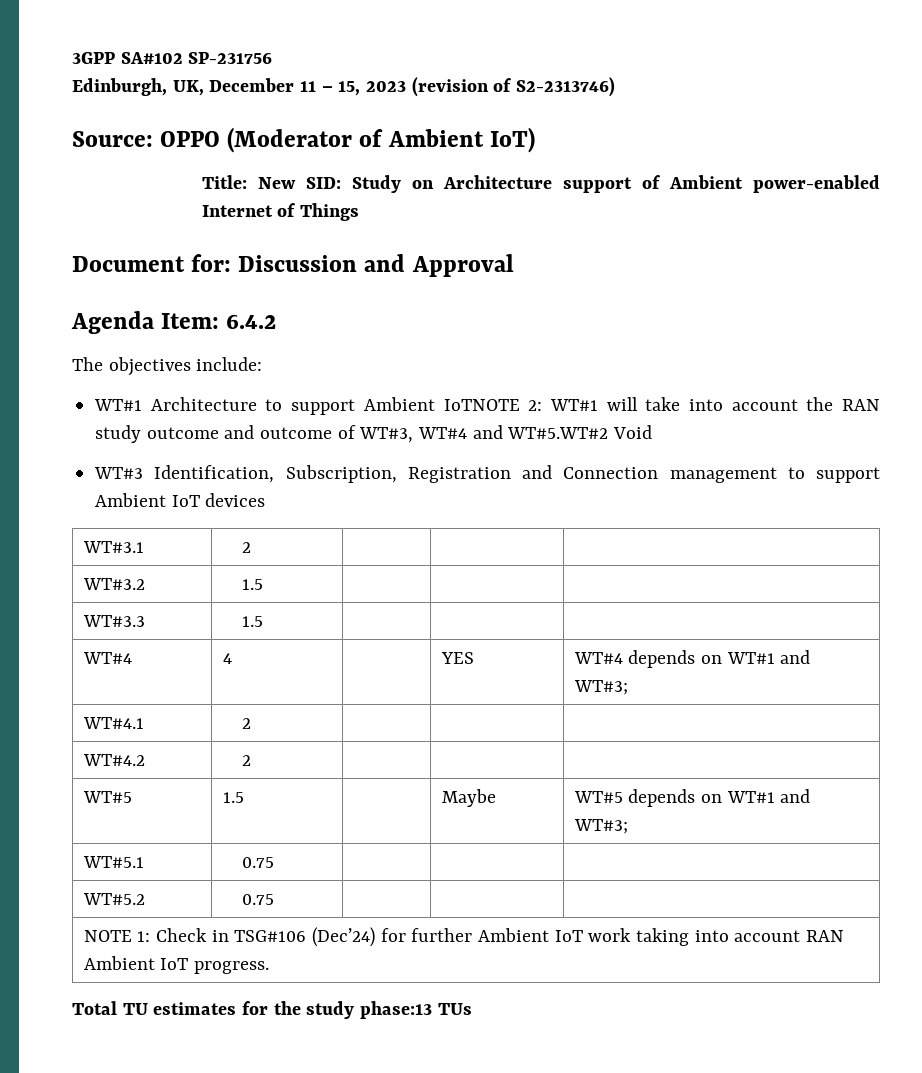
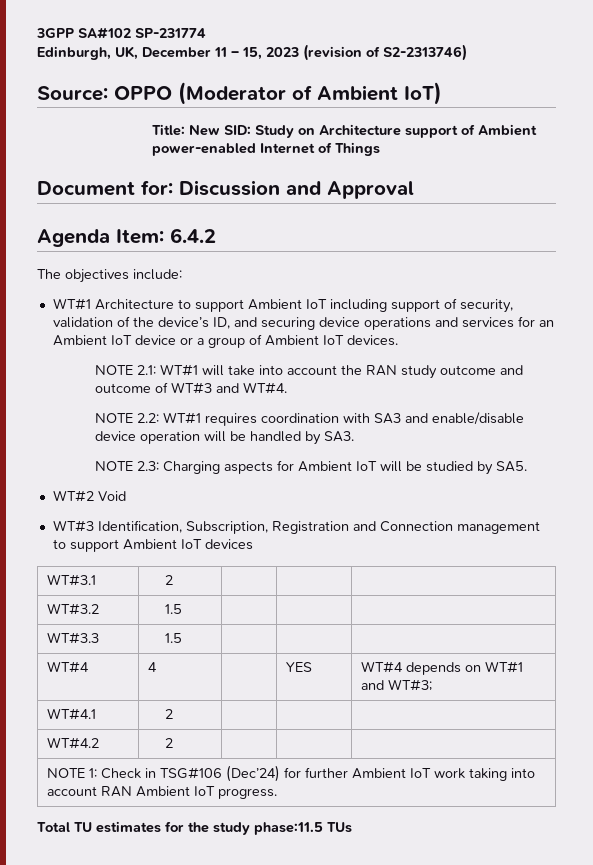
- 3GPP SA#102 SP-231756
+ 3GPP SA#102 SP-231774
- WT#1 Architecture to support Ambient IoTNOTE 2: WT#1 will take into account the RAN study outcome and outcome of WT#3, WT#4 and WT#5.WT#2 Void
+ WT#1 Architecture to support Ambient IoT including support of security, validation of the device’s ID, and securing device operations and services for an Ambient IoT device or a group of Ambient IoT devices.
+ NOTE 2.1: WT#1 will take into account the RAN study outcome and outcome of WT#3 and WT#4.
+ NOTE 2.2: WT#1 requires coordination with SA3 and enable/disable device operation will be handled by SA3.
+ NOTE 2.3: Charging aspects for Ambient IoT will be studied by SA5.
+ WT#2 Void
- WT#5 | 1.5 | | Maybe | WT#5 depends on WT#1 and WT#3;
- WT#5.1 | 0.75 | | |
- WT#5.2 | 0.75 | | |
- Total TU estimates for the study phase:13 TUs
+ Total TU estimates for the study phase:11.5 TUs

